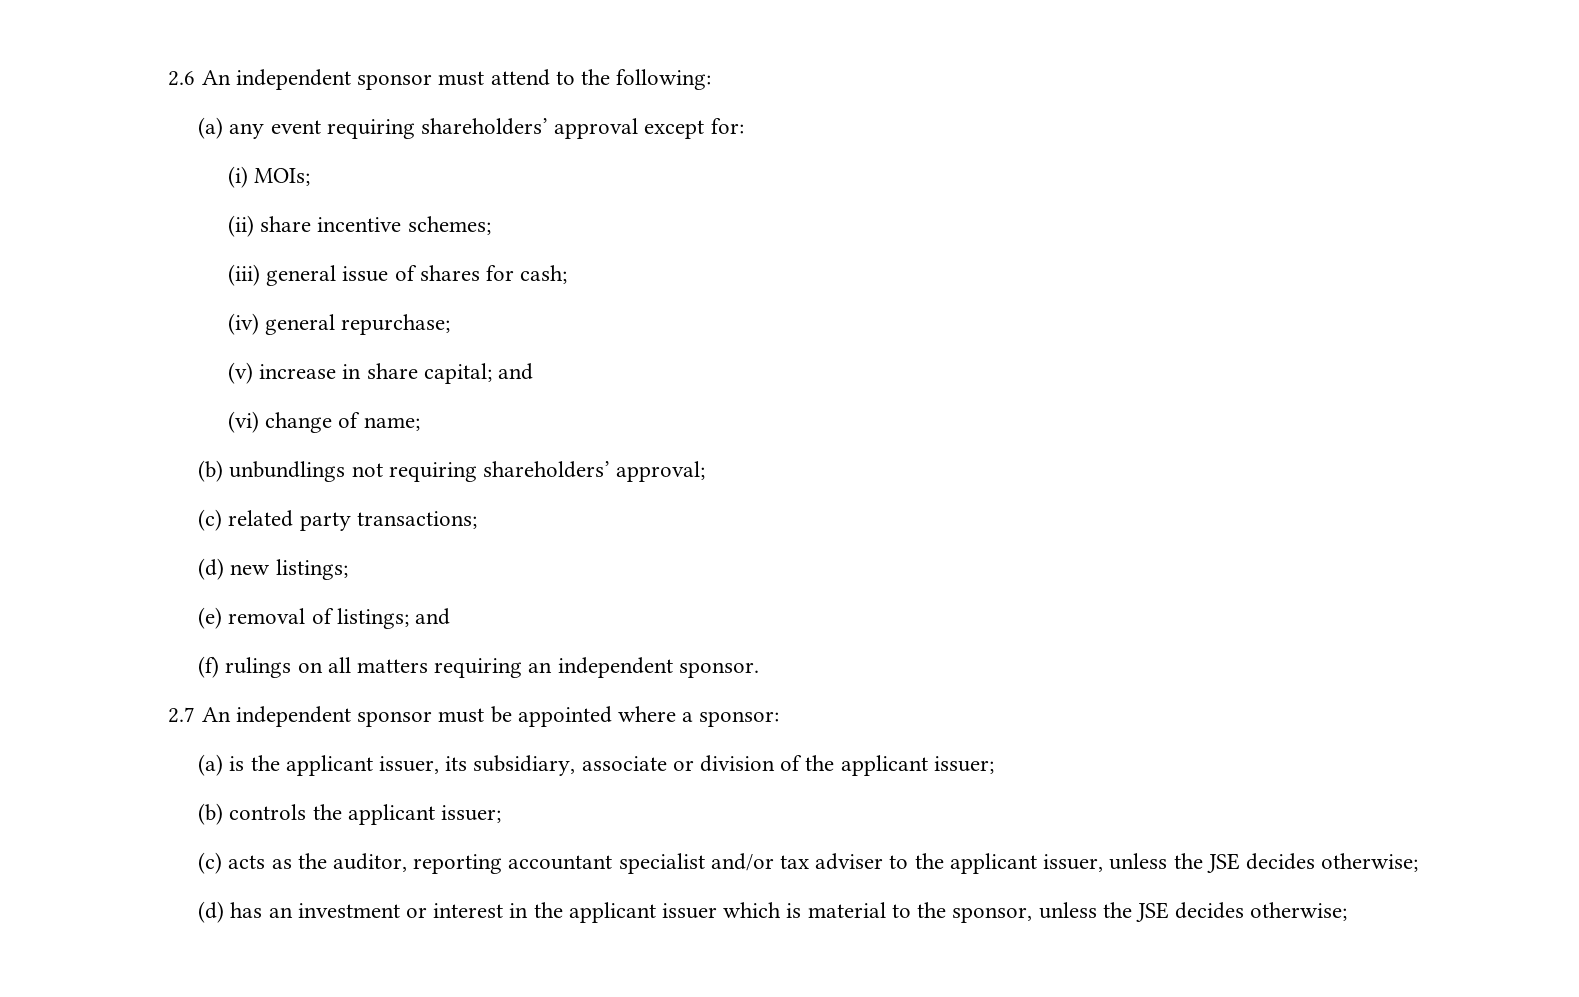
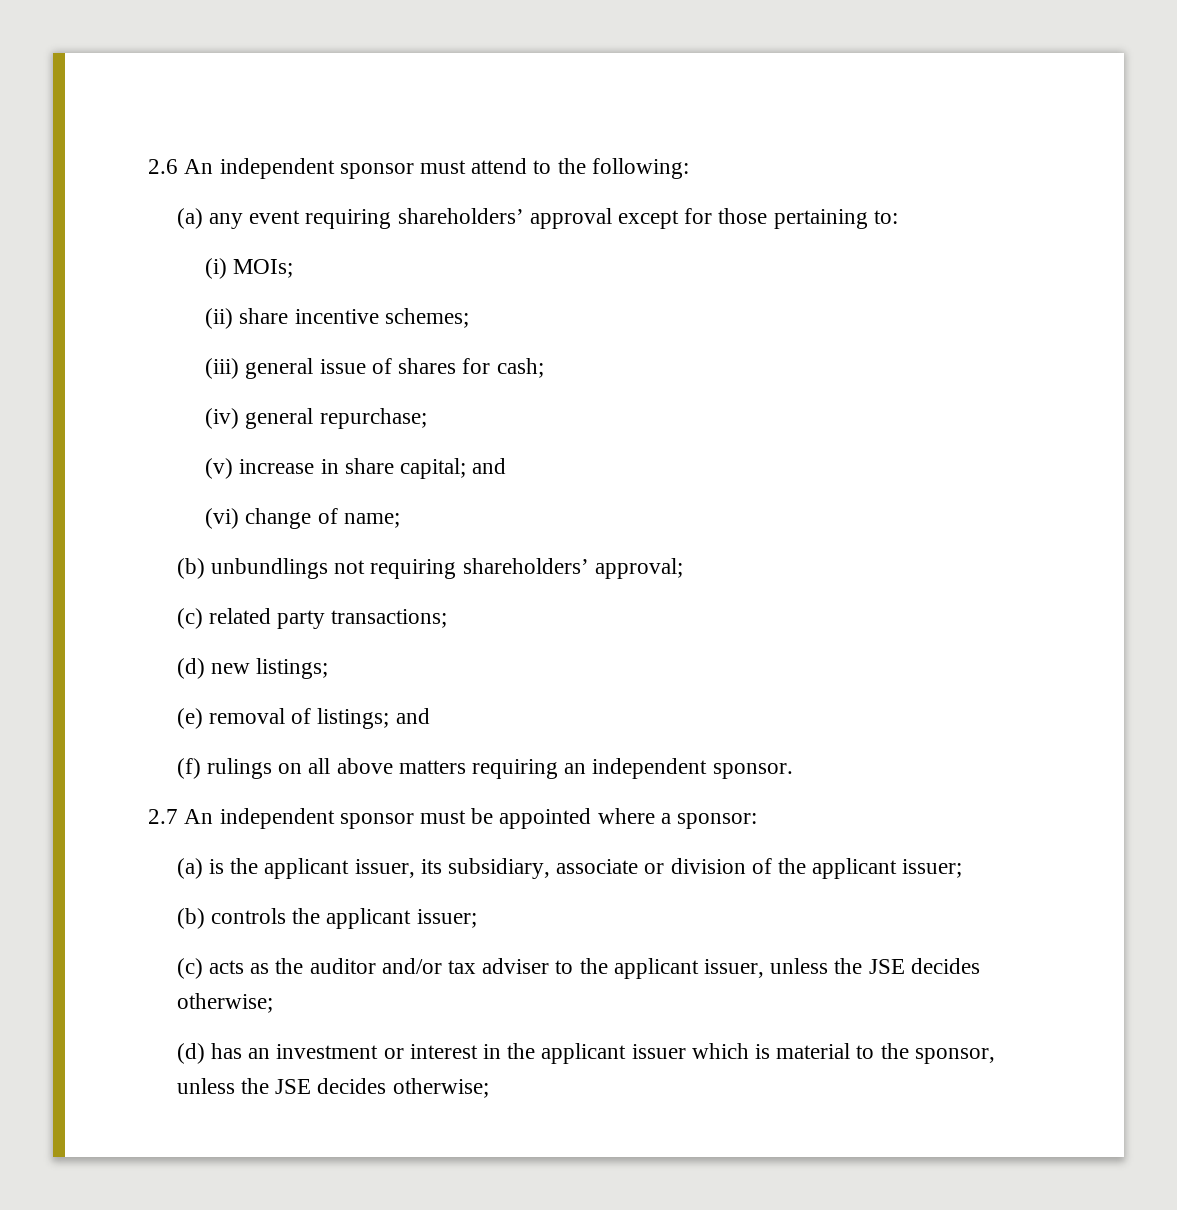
- (a) any event requiring shareholders’ approval except for:
+ (a) any event requiring shareholders’ approval except for those pertaining to:
- (f) rulings on all matters requiring an independent sponsor.
+ (f) rulings on all above matters requiring an independent sponsor.
- (c) acts as the auditor, reporting accountant specialist and/or tax adviser to the applicant issuer, unless the JSE decides otherwise;
+ (c) acts as the auditor and/or tax adviser to the applicant issuer, unless the JSE decides otherwise;

